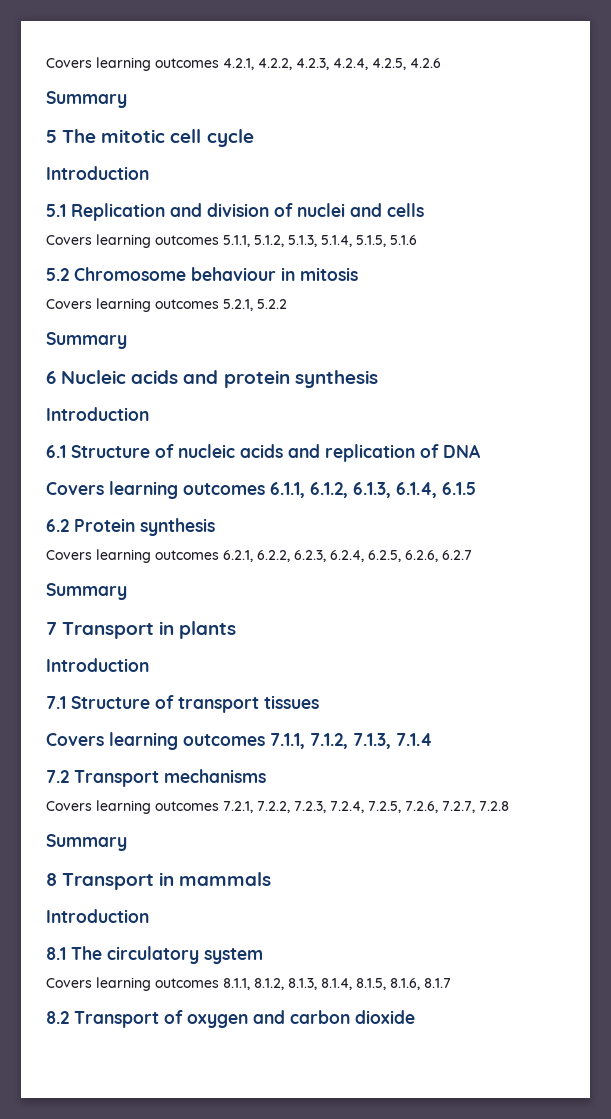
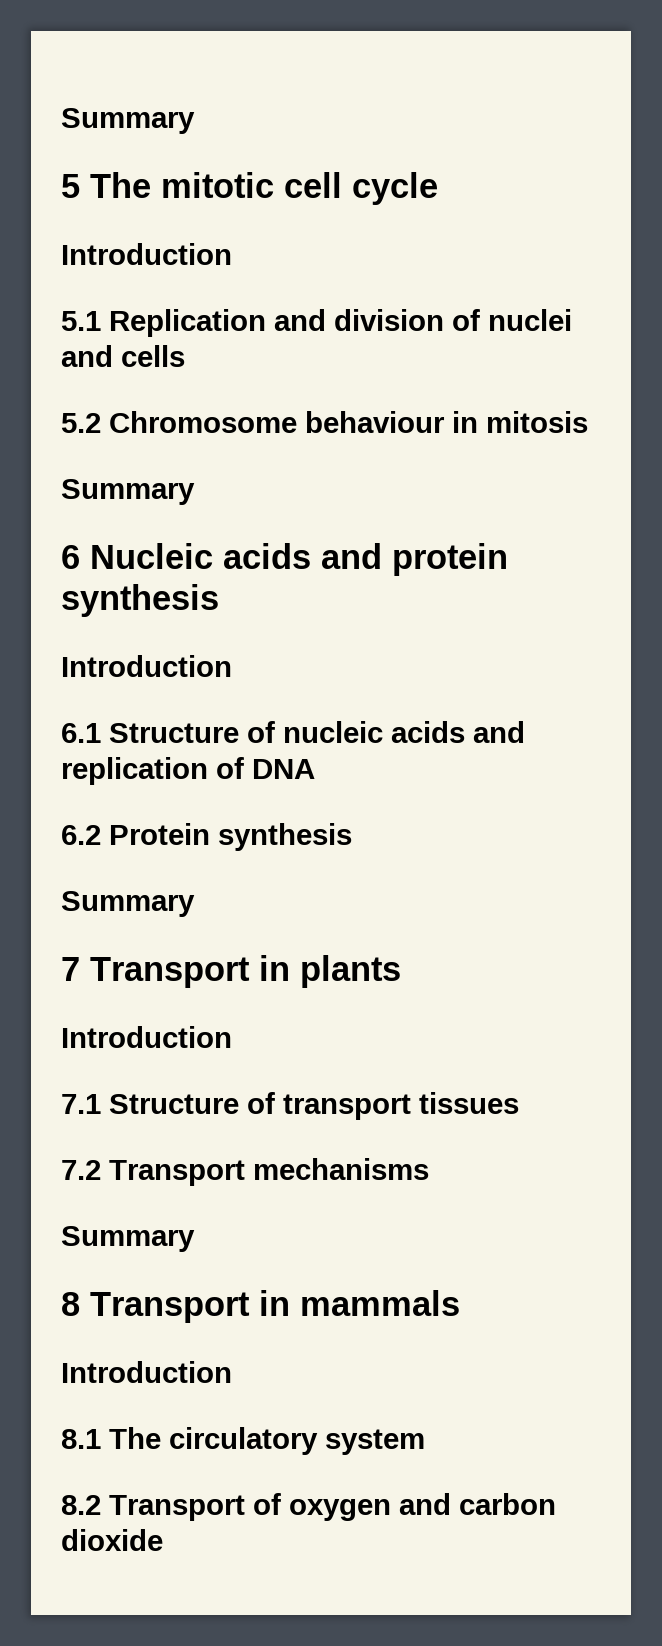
- Covers learning outcomes 4.2.1, 4.2.2, 4.2.3, 4.2.4, 4.2.5, 4.2.6
- Covers learning outcomes 5.1.1, 5.1.2, 5.1.3, 5.1.4, 5.1.5, 5.1.6
- Covers learning outcomes 5.2.1, 5.2.2
- Covers learning outcomes 6.1.1, 6.1.2, 6.1.3, 6.1.4, 6.1.5
  6.2 Protein synthesis
- Covers learning outcomes 6.2.1, 6.2.2, 6.2.3, 6.2.4, 6.2.5, 6.2.6, 6.2.7
- Covers learning outcomes 7.1.1, 7.1.2, 7.1.3, 7.1.4
  7.2 Transport mechanisms
- Covers learning outcomes 7.2.1, 7.2.2, 7.2.3, 7.2.4, 7.2.5, 7.2.6, 7.2.7, 7.2.8
- Covers learning outcomes 8.1.1, 8.1.2, 8.1.3, 8.1.4, 8.1.5, 8.1.6, 8.1.7

